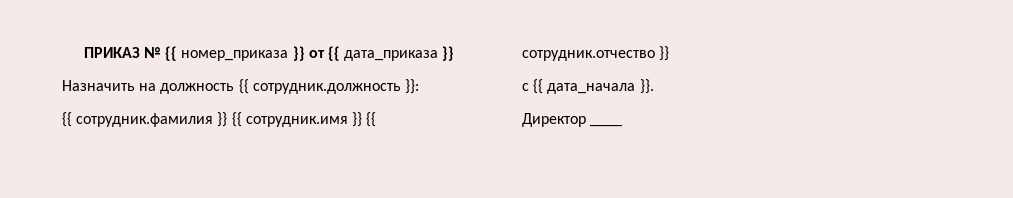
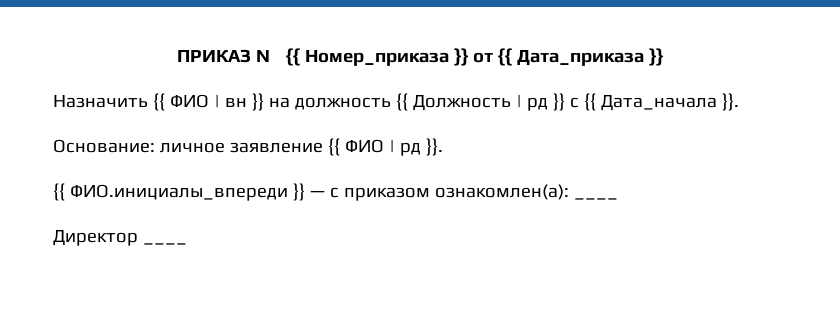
- ПРИКАЗ № {{ номер_приказа }} от {{ дата_приказа }}
+ ПРИКАЗ № {{ Номер_приказа }} от {{ Дата_приказа }}
- Назначить на должность {{ сотрудник.должность }}:
- {{ сотрудник.фамилия }} {{ сотрудник.имя }} {{ сотрудник.отчество }}
- с {{ дата_начала }}.
+ Назначить {{ ФИО | вн }} на должность {{ Должность | рд }} с {{ Дата_начала }}.
+ Основание: личное заявление {{ ФИО | рд }}.
+ {{ ФИО.инициалы_впереди }} — с приказом ознакомлен(а): ____

